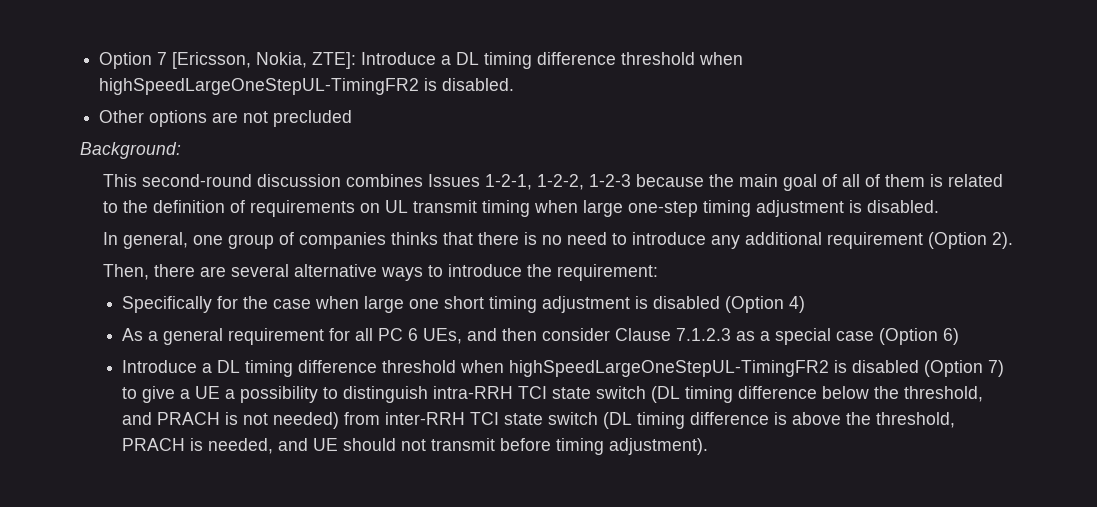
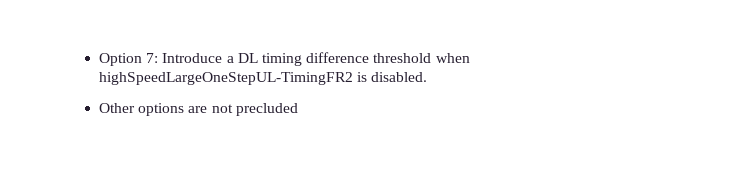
- Option 7 [Ericsson, Nokia, ZTE]: Introduce a DL timing difference threshold when highSpeedLargeOneStepUL-TimingFR2 is disabled.
+ Option 7: Introduce a DL timing difference threshold when highSpeedLargeOneStepUL-TimingFR2 is disabled.
- Background:
- This second-round discussion combines Issues 1-2-1, 1-2-2, 1-2-3 because the main goal of all of them is related to the definition of requirements on UL transmit timing when large one-step timing adjustment is disabled.
- In general, one group of companies thinks that there is no need to introduce any additional requirement (Option 2).
- Then, there are several alternative ways to introduce the requirement:
- Specifically for the case when large one short timing adjustment is disabled (Option 4)
- As a general requirement for all PC 6 UEs, and then consider Clause 7.1.2.3 as a special case (Option 6)
- Introduce a DL timing difference threshold when highSpeedLargeOneStepUL-TimingFR2 is disabled (Option 7) to give a UE a possibility to distinguish intra-RRH TCI state switch (DL timing difference below the threshold, and PRACH is not needed) from inter-RRH TCI state switch (DL timing difference is above the threshold, PRACH is needed, and UE should not transmit before timing adjustment).

